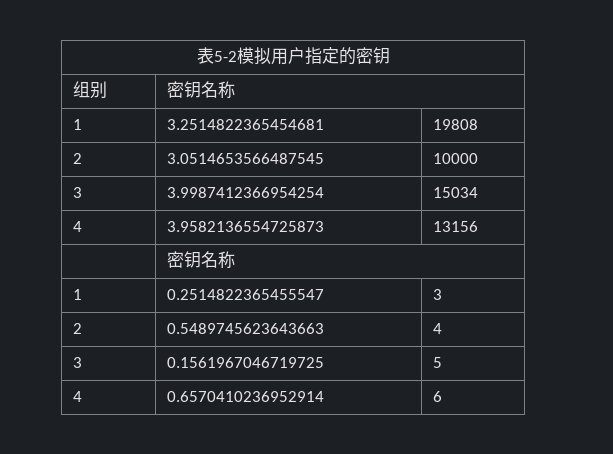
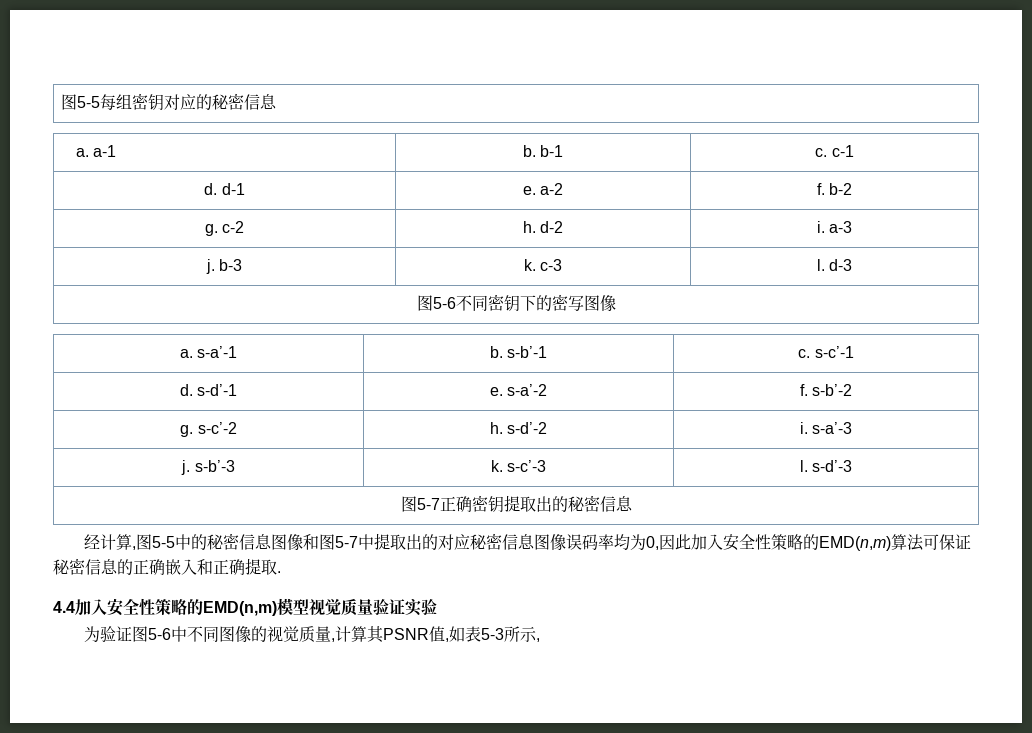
- 表5-2模拟用户指定的密钥
- 组别 | 密钥名称
- 1 | 3.2514822365454681 | 19808
- 2 | 3.0514653566487545 | 10000
- 3 | 3.9987412366954254 | 15034
- 4 | 3.9582136554725873 | 13156
- | 密钥名称
- 1 | 0.2514822365455547 | 3
- 2 | 0.5489745623643663 | 4
- 3 | 0.1561967046719725 | 5
- 4 | 0.6570410236952914 | 6
+ 图5-5每组密钥对应的秘密信息
+ a. a-1 | b. b-1 | c. c-1
+ d. d-1 | e. a-2 | f. b-2
+ g. c-2 | h. d-2 | i. a-3
+ j. b-3 | k. c-3 | l. d-3
+ 图5-6不同密钥下的密写图像
+ a. s-a’-1 | b. s-b’-1 | c. s-c’-1
+ d. s-d’-1 | e. s-a’-2 | f. s-b’-2
+ g. s-c’-2 | h. s-d’-2 | i. s-a’-3
+ j. s-b’-3 | k. s-c’-3 | l. s-d’-3
+ 图5-7正确密钥提取出的秘密信息
+ 经计算,图5-5中的秘密信息图像和图5-7中提取出的对应秘密信息图像误码率均为0,因此加入安全性策略的EMD(n,m)算法可保证秘密信息的正确嵌入和正确提取.
+ 4.4加入安全性策略的EMD(n,m)模型视觉质量验证实验
+ 为验证图5-6中不同图像的视觉质量,计算其PSNR值,如表5-3所示,

